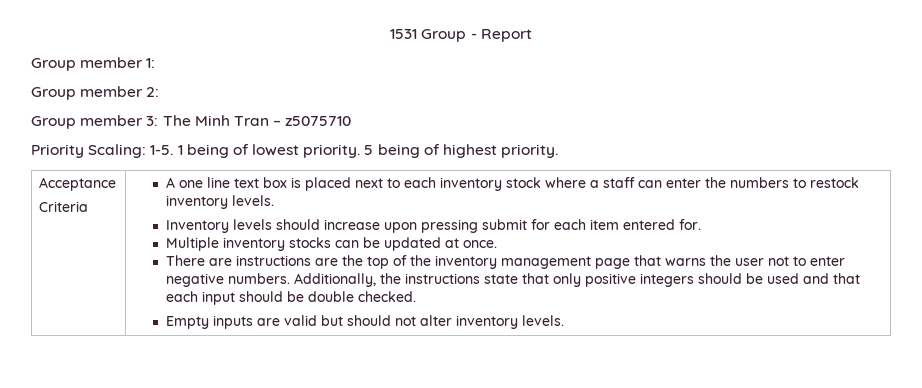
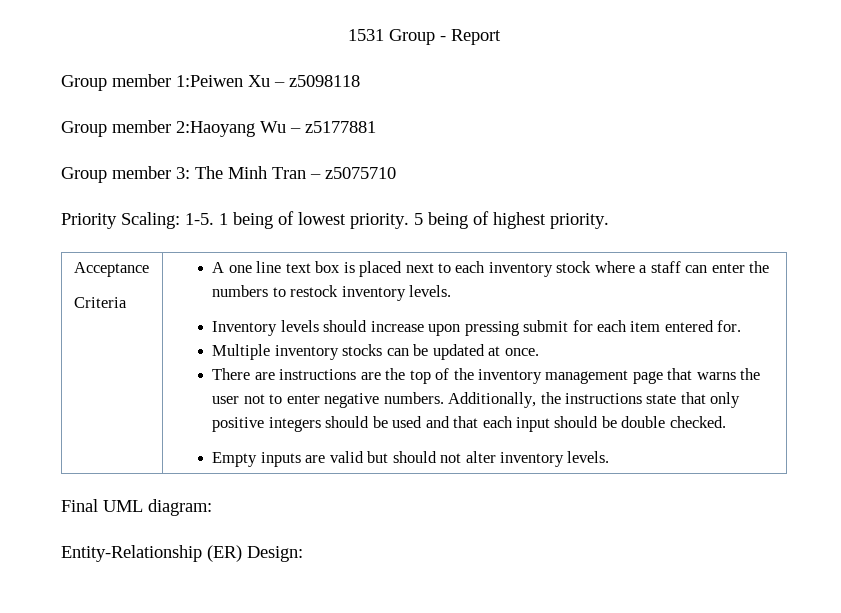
- Group member 1:
- Group member 2:
+ Group member 1:Peiwen Xu – z5098118
+ Group member 2:Haoyang Wu – z5177881
+ Final UML diagram:
+ Entity-Relationship (ER) Design:

